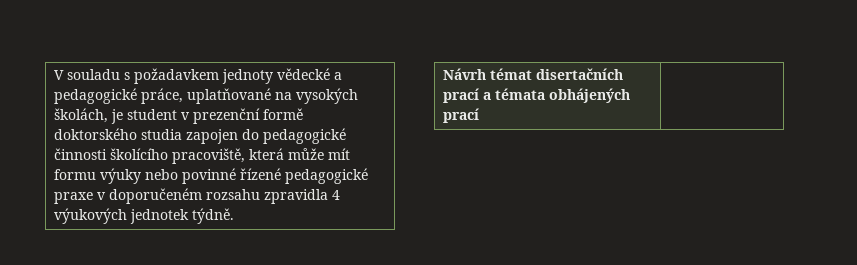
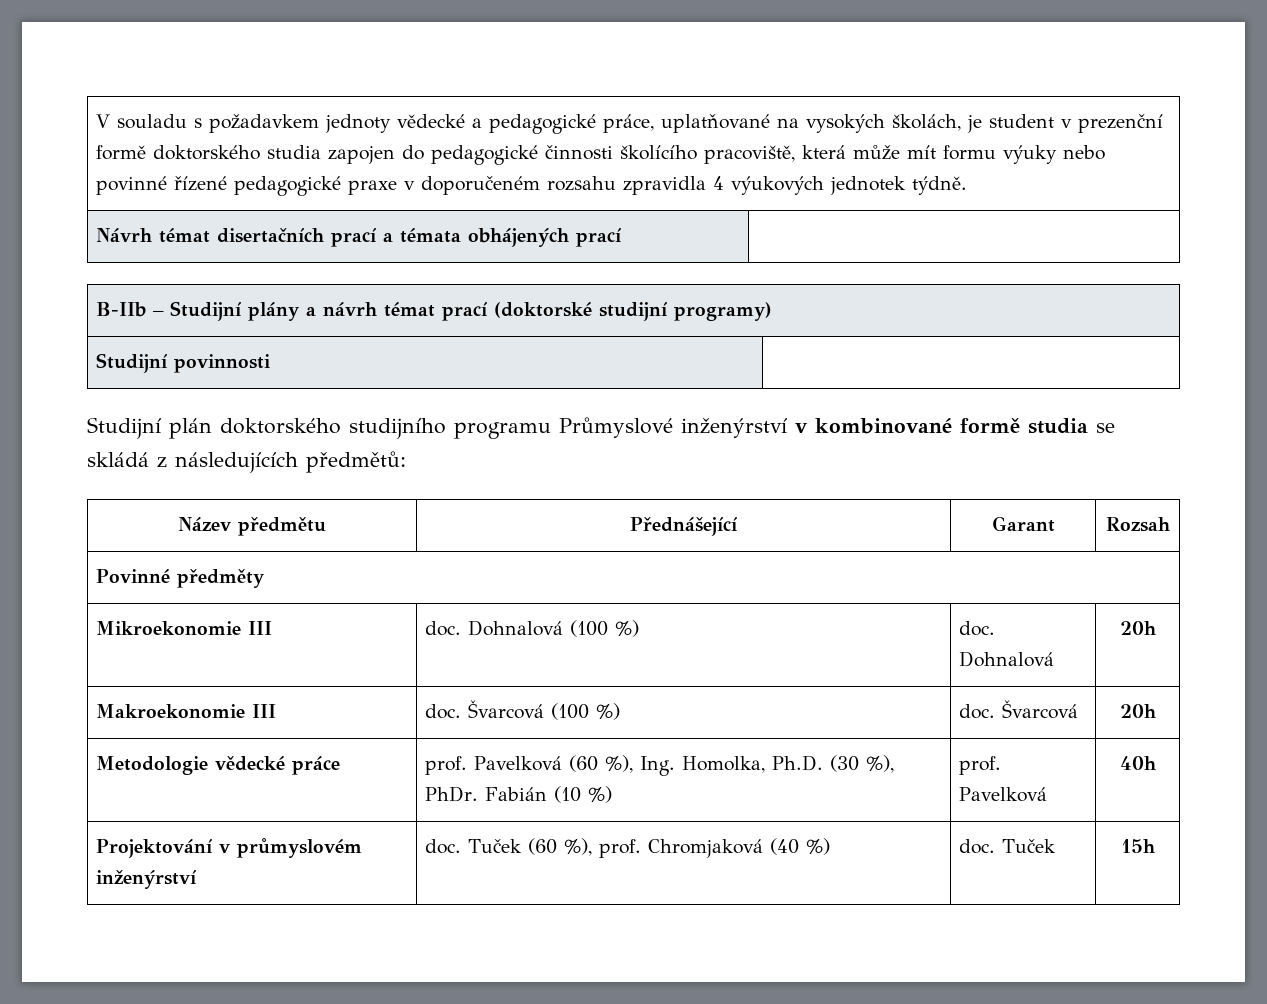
+ B-IIb – Studijní plány a návrh témat prací (doktorské studijní programy)
+ Studijní povinnosti |
+ Studijní plán doktorského studijního programu Průmyslové inženýrství v kombinované formě studia se skládá z následujících předmětů:
+ Název předmětu | Přednášející | Garant | Rozsah
+ Povinné předměty
+ Mikroekonomie III | doc. Dohnalová (100 %) | doc. Dohnalová | 20h
+ Makroekonomie III | doc. Švarcová (100 %) | doc. Švarcová | 20h
+ Metodologie vědecké práce | prof. Pavelková (60 %), Ing. Homolka, Ph.D. (30 %), PhDr. Fabián (10 %) | prof. Pavelková | 40h
+ Projektování v průmyslovém inženýrství | doc. Tuček (60 %), prof. Chromjaková (40 %) | doc. Tuček | 15h

